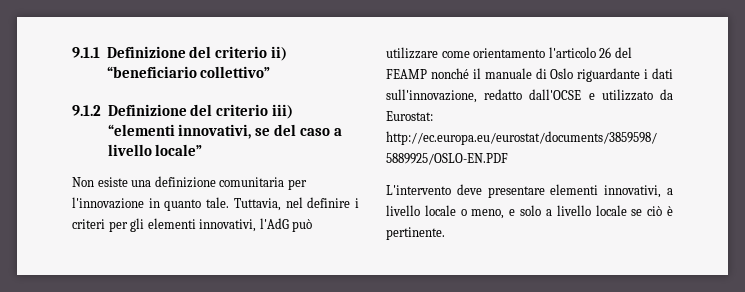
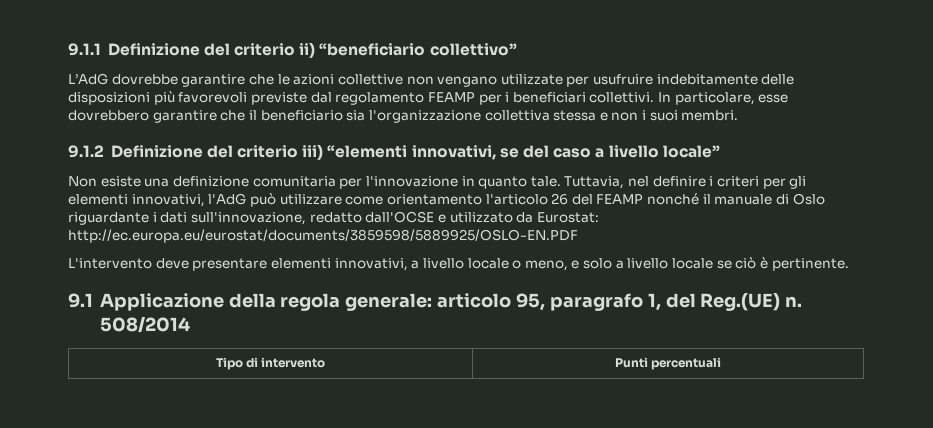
+ L’AdG dovrebbe garantire che le azioni collettive non vengano utilizzate per usufruire indebitamente delle disposizioni più favorevoli previste dal regolamento FEAMP per i beneficiari collettivi. In particolare, esse dovrebbero garantire che il beneficiario sia l'organizzazione collettiva stessa e non i suoi membri.
+ 9.1 Applicazione della regola generale: articolo 95, paragrafo 1, del Reg.(UE) n. 508/2014
+ Tipo di intervento | Punti percentuali

